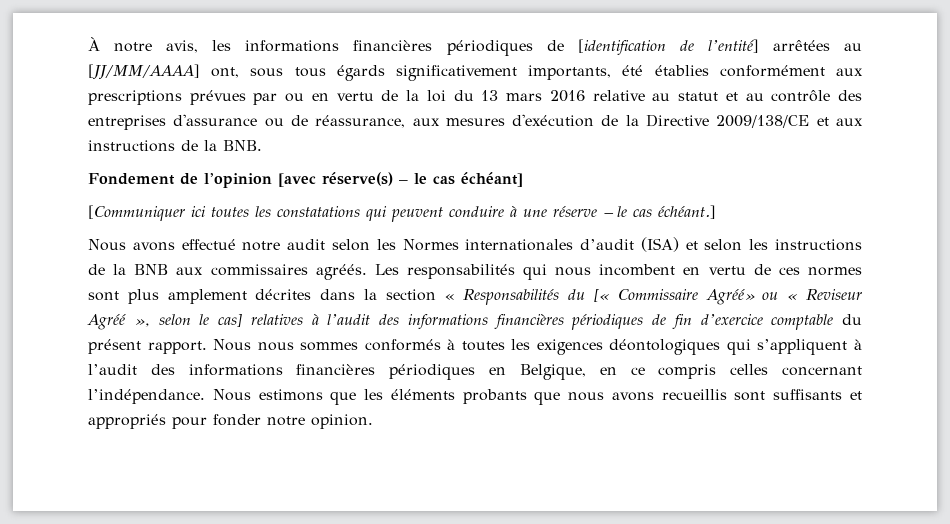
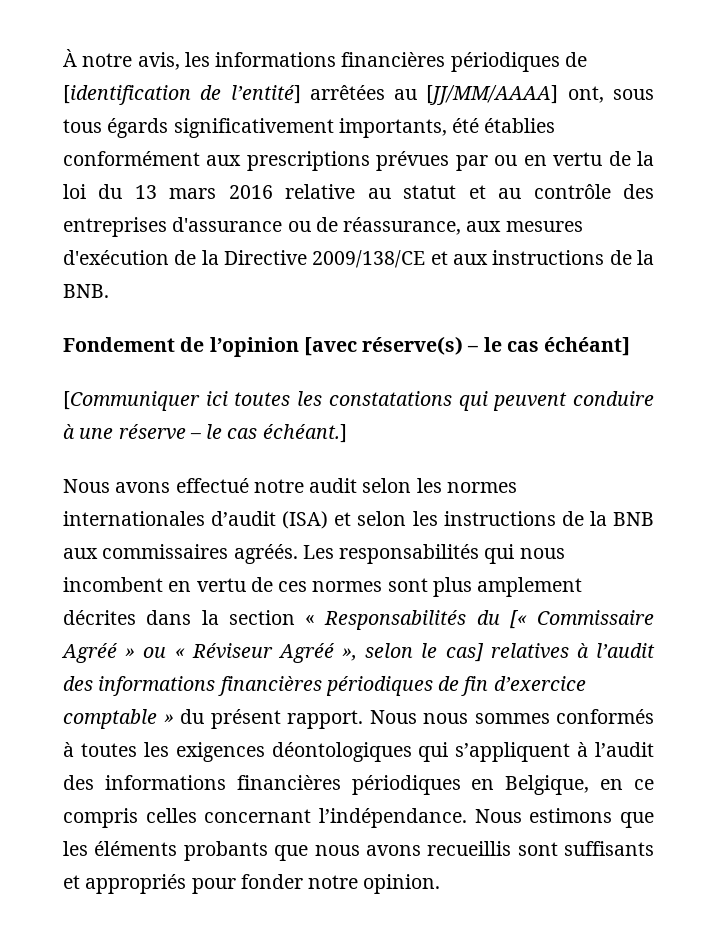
- Nous avons effectué notre audit selon les Normes internationales d’audit (ISA) et selon les instructions de la BNB aux commissaires agréés.
+ Nous avons effectué notre audit selon les normes internationales d’audit (ISA) et selon les instructions de la BNB aux commissaires agréés.
- Les responsabilités qui nous incombent en vertu de ces normes sont plus amplement décrites dans la section « Responsabilités du [« Commissaire Agréé» ou « Reviseur Agréé », selon le cas] relatives à l’audit des informations financières périodiques de fin d’exercice comptable du présent rapport.
+ Les responsabilités qui nous incombent en vertu de ces normes sont plus amplement décrites dans la section « Responsabilités du [« Commissaire Agréé » ou « Réviseur Agréé », selon le cas] relatives à l’audit des informations financières périodiques de fin d’exercice comptable » du présent rapport.

